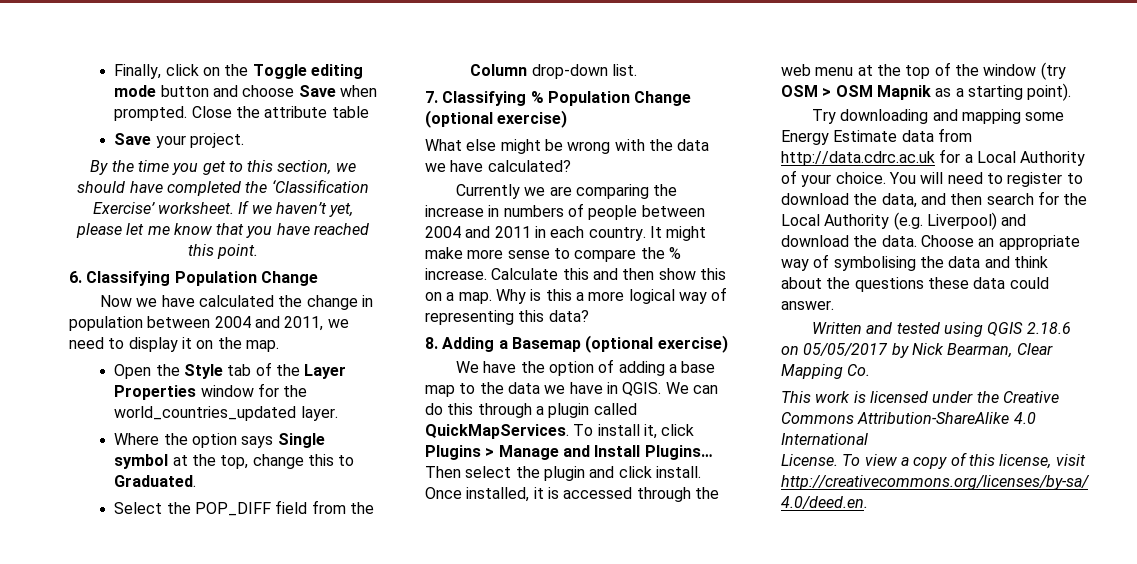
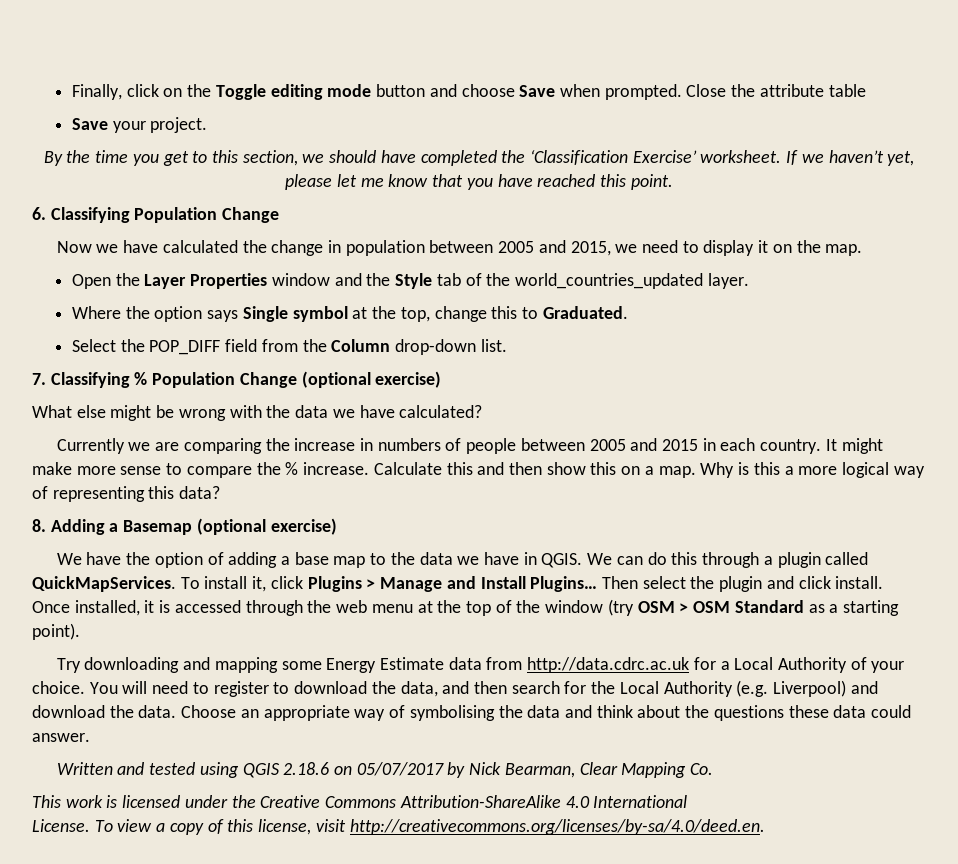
- Now we have calculated the change in population between 2004 and 2011, we need to display it on the map.
+ Now we have calculated the change in population between 2005 and 2015, we need to display it on the map.
- Open the Style tab of the Layer Properties window for the world_countries_updated layer.
+ Open the Layer Properties window and the Style tab of the world_countries_updated layer.
- Currently we are comparing the increase in numbers of people between 2004 and 2011 in each country.
+ Currently we are comparing the increase in numbers of people between 2005 and 2015 in each country.
- Once installed, it is accessed through the web menu at the top of the window (try OSM > OSM Mapnik as a starting point).
+ Once installed, it is accessed through the web menu at the top of the window (try OSM > OSM Standard as a starting point).
- Written and tested using QGIS 2.18.6 on 05/05/2017 by Nick Bearman, Clear Mapping Co.
+ Written and tested using QGIS 2.18.6 on 05/07/2017 by Nick Bearman, Clear Mapping Co.

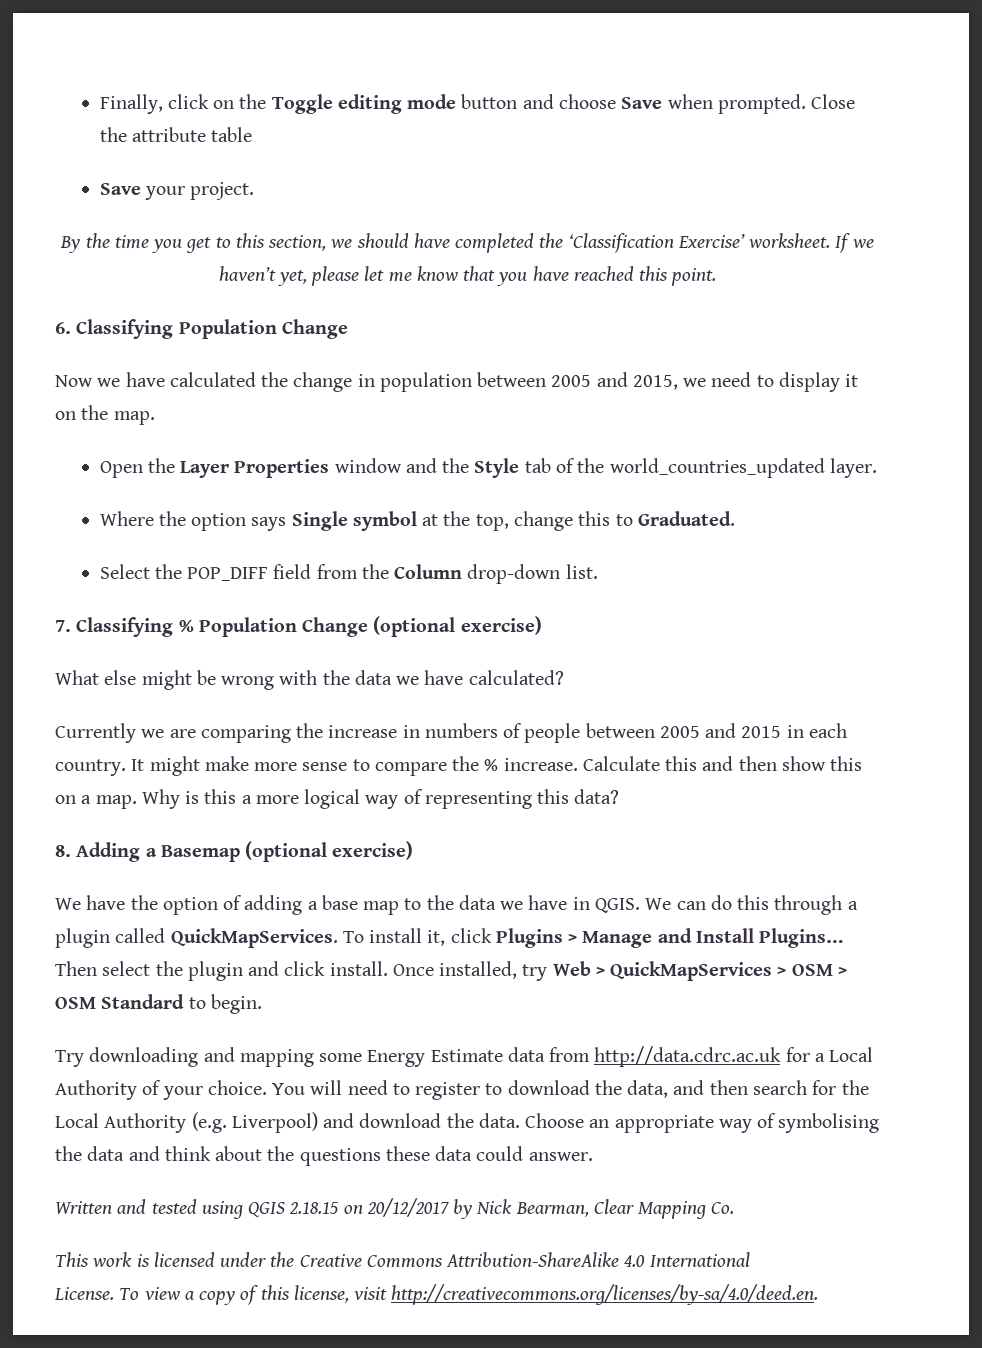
- Once installed, it is accessed through the web menu at the top of the window (try OSM > OSM Standard as a starting point).
+ Once installed, try Web > QuickMapServices > OSM > OSM Standard to begin.
- Written and tested using QGIS 2.18.6 on 05/07/2017 by Nick Bearman, Clear Mapping Co.
+ Written and tested using QGIS 2.18.15 on 20/12/2017 by Nick Bearman, Clear Mapping Co.

